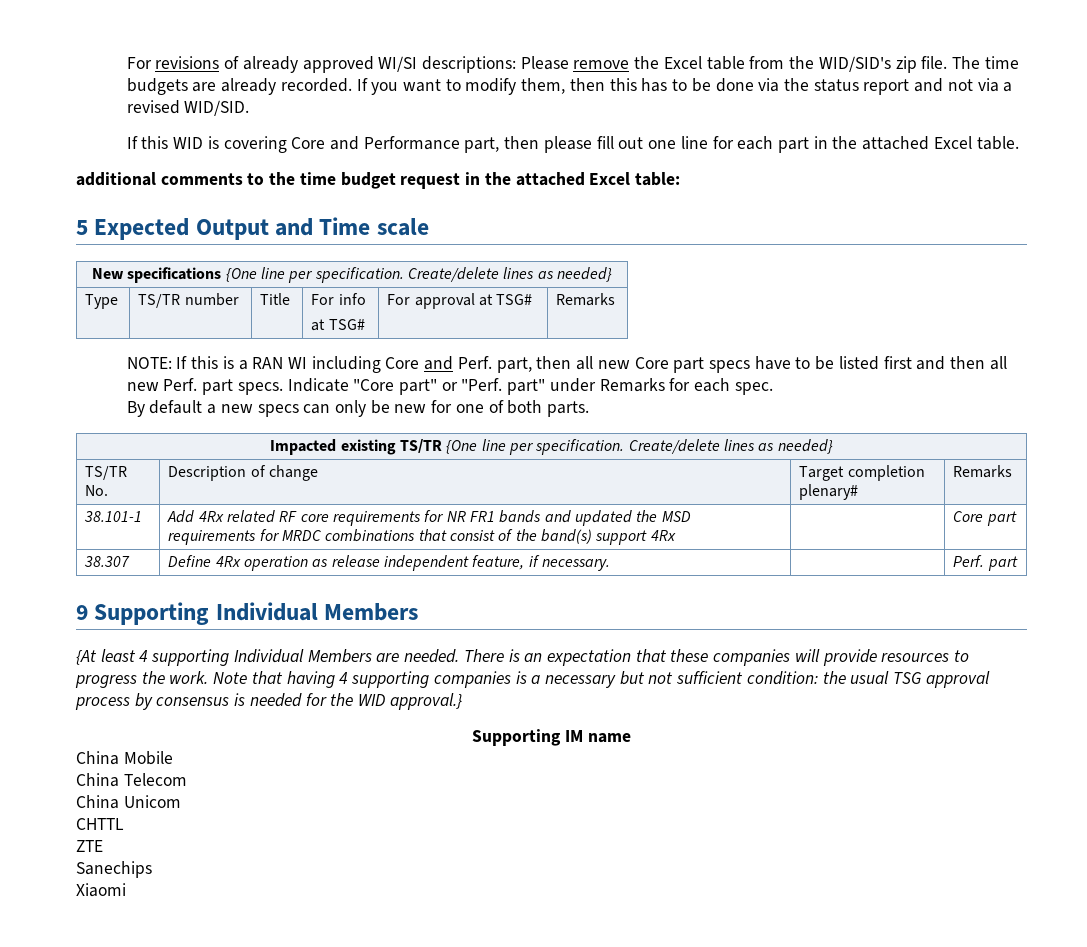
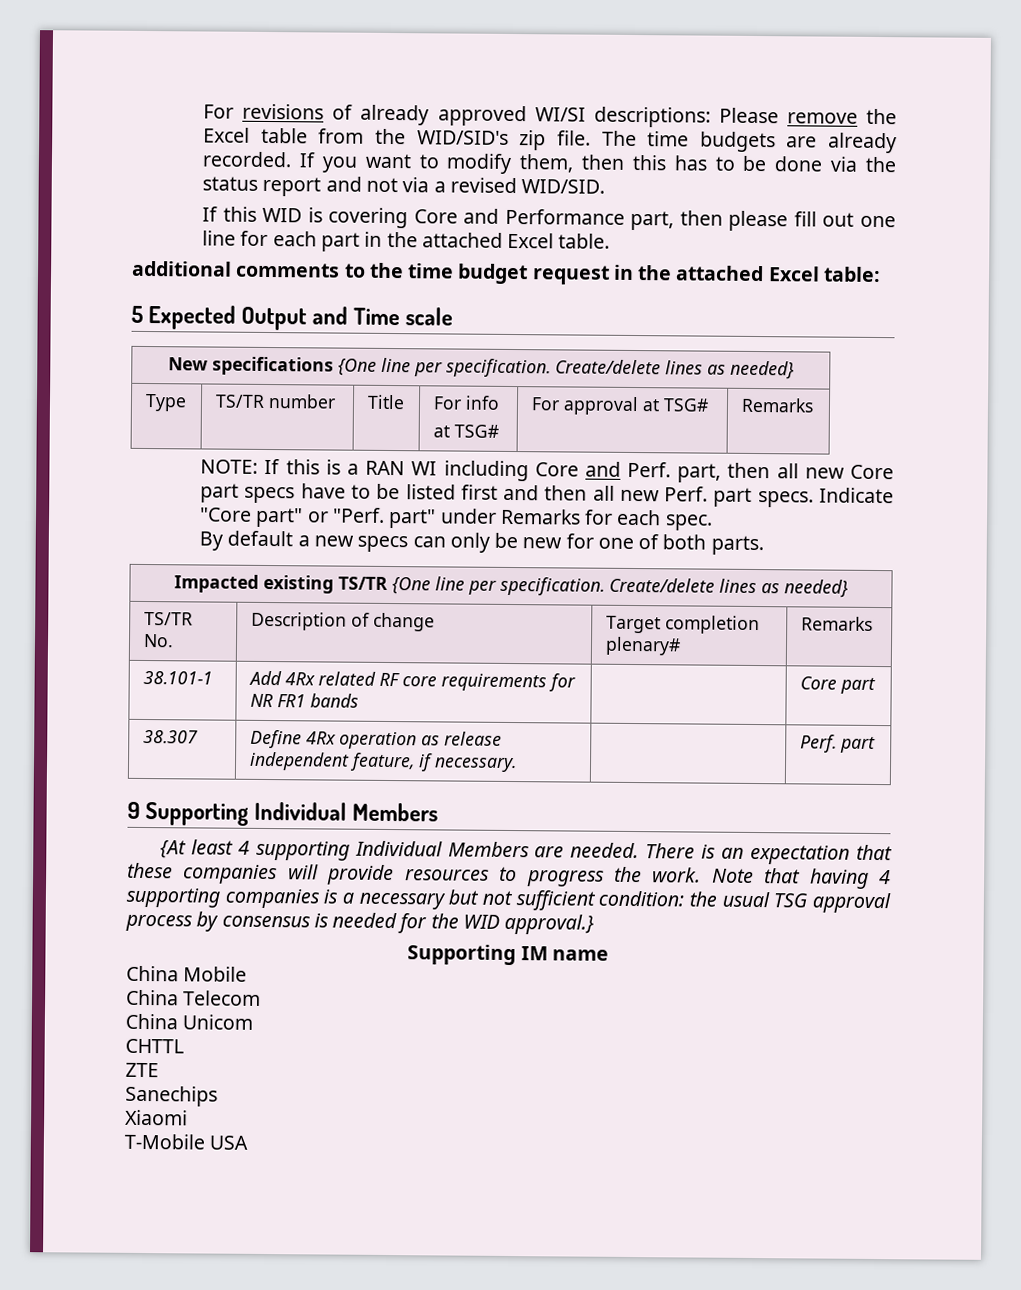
- 38.101-1 | Add 4Rx related RF core requirements for NR FR1 bands and updated the MSD requirements for MRDC combinations that consist of the band(s) support 4Rx | | Core part
+ 38.101-1 | Add 4Rx related RF core requirements for NR FR1 bands | | Core part
+ T-Mobile USA

